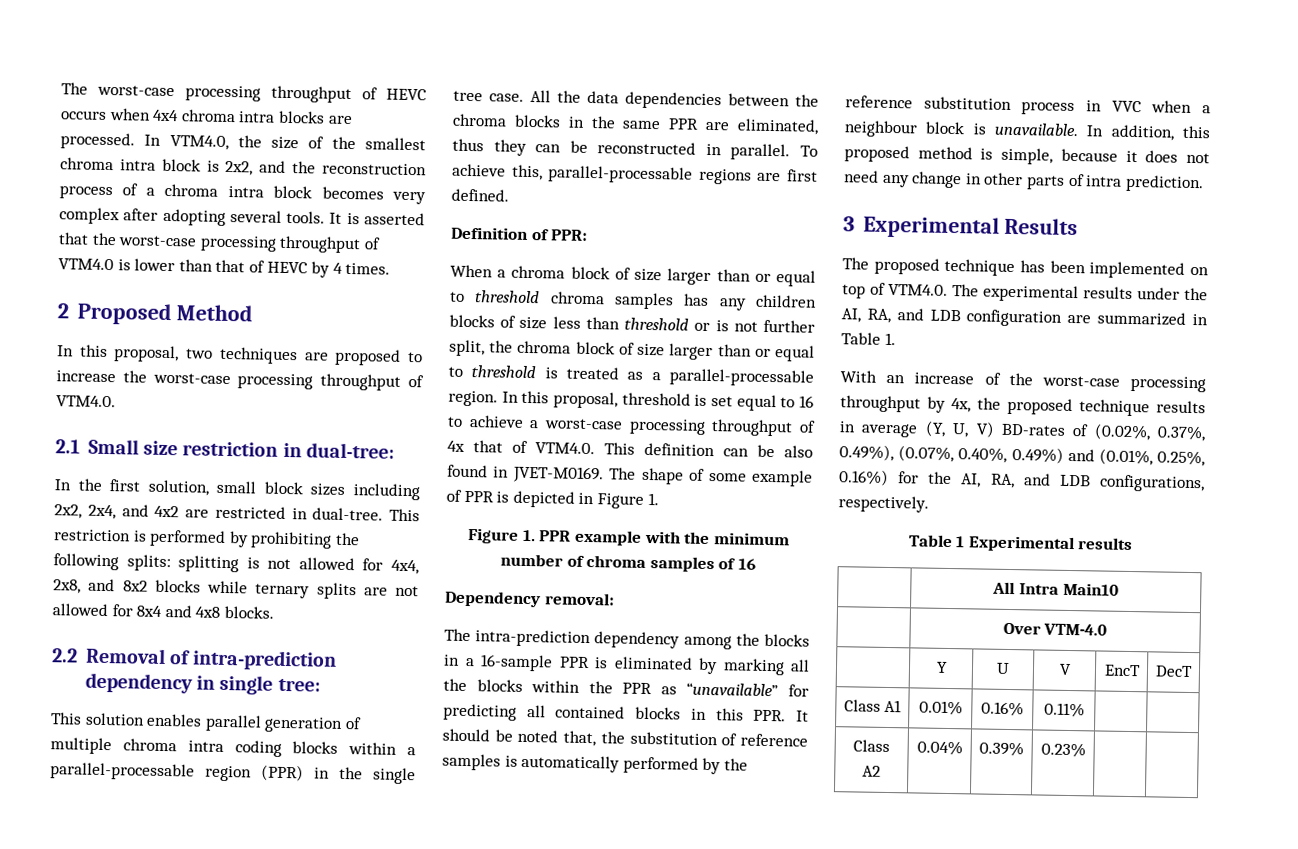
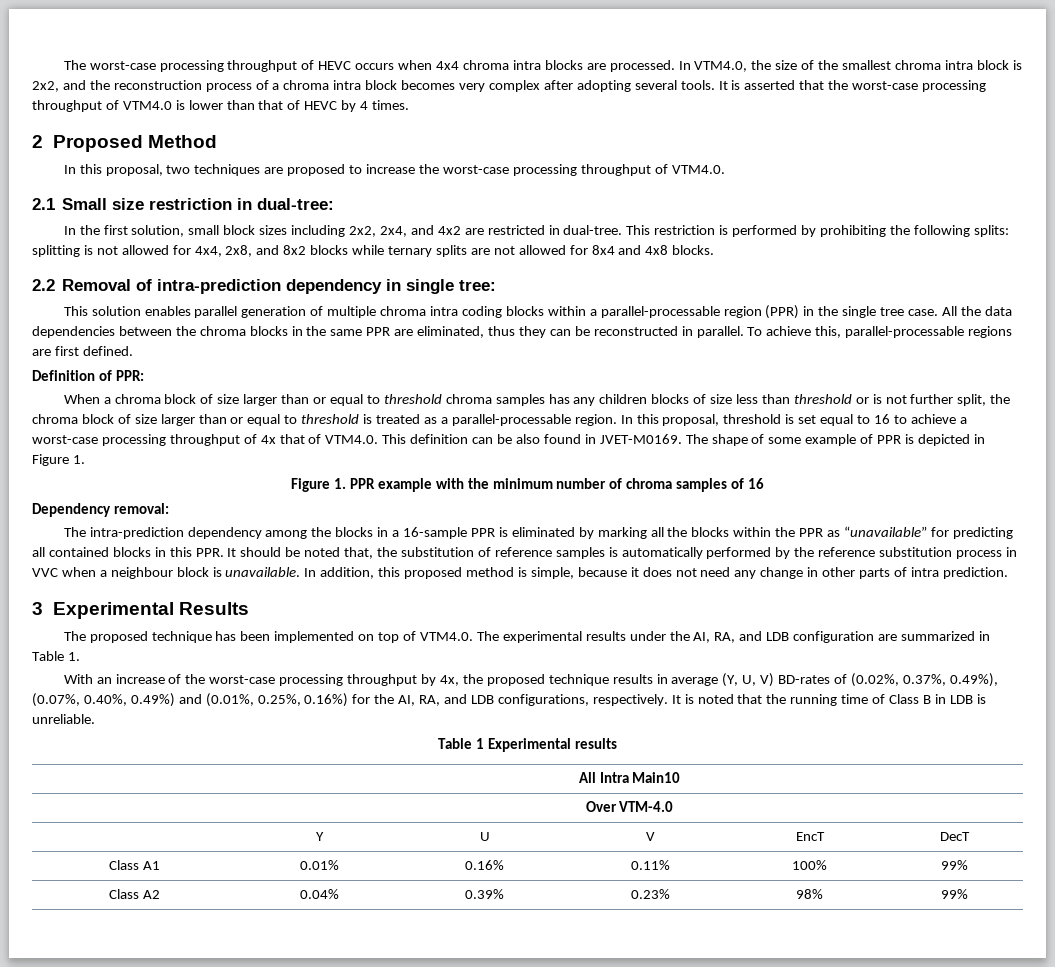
+ It is noted that the running time of Class B in LDB is unreliable.
- Class A1 | 0.01% | 0.16% | 0.11% | |
+ Class A1 | 0.01% | 0.16% | 0.11% | 100% | 99%
- Class A2 | 0.04% | 0.39% | 0.23% | |
+ Class A2 | 0.04% | 0.39% | 0.23% | 98% | 99%

